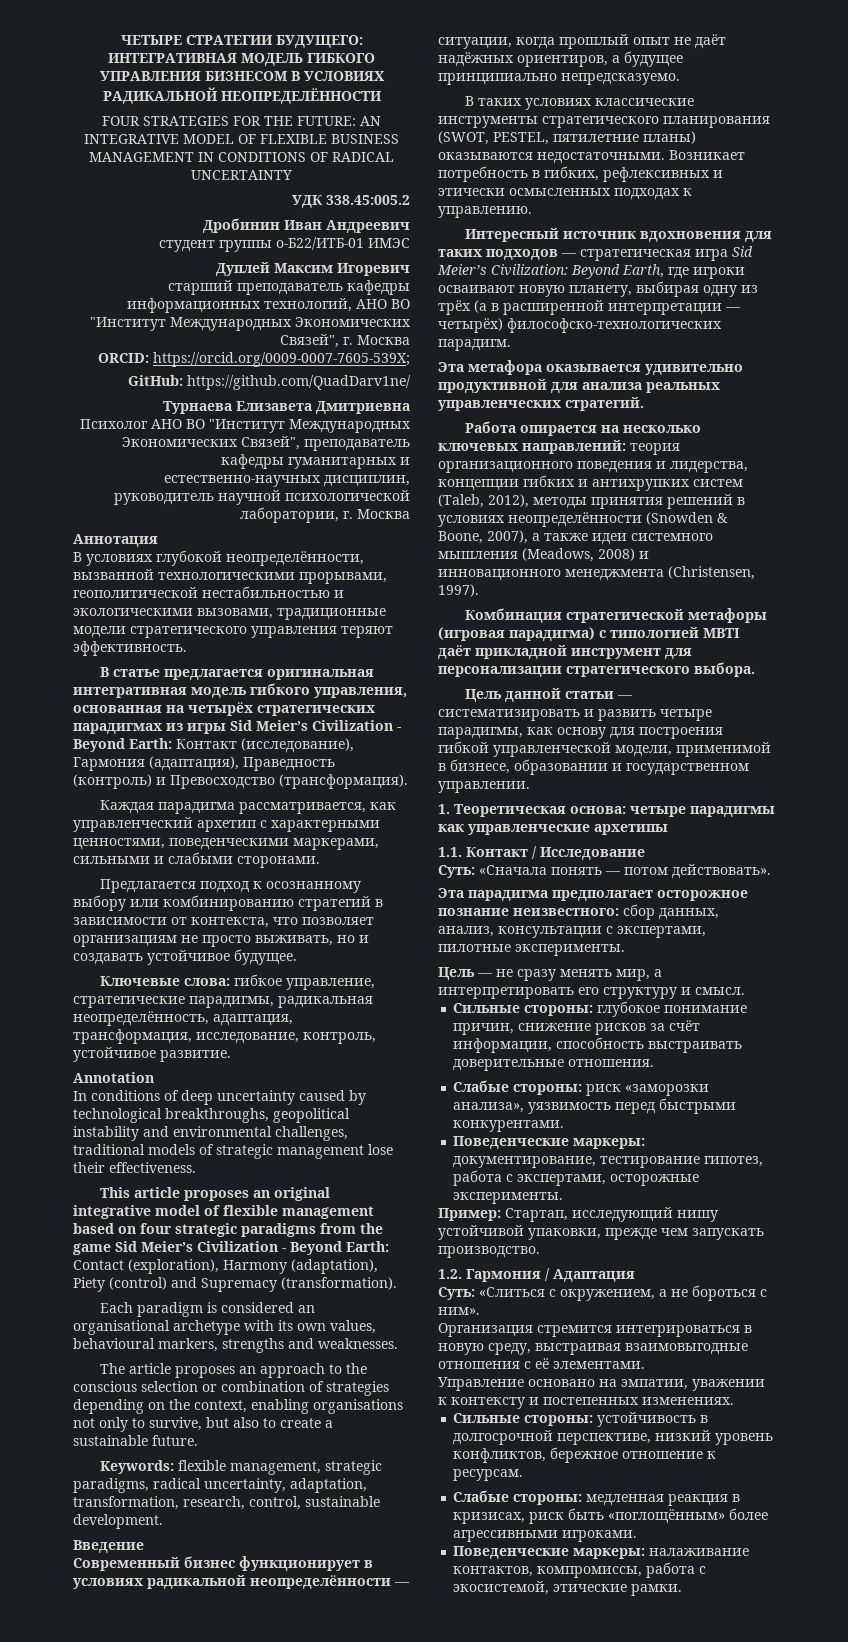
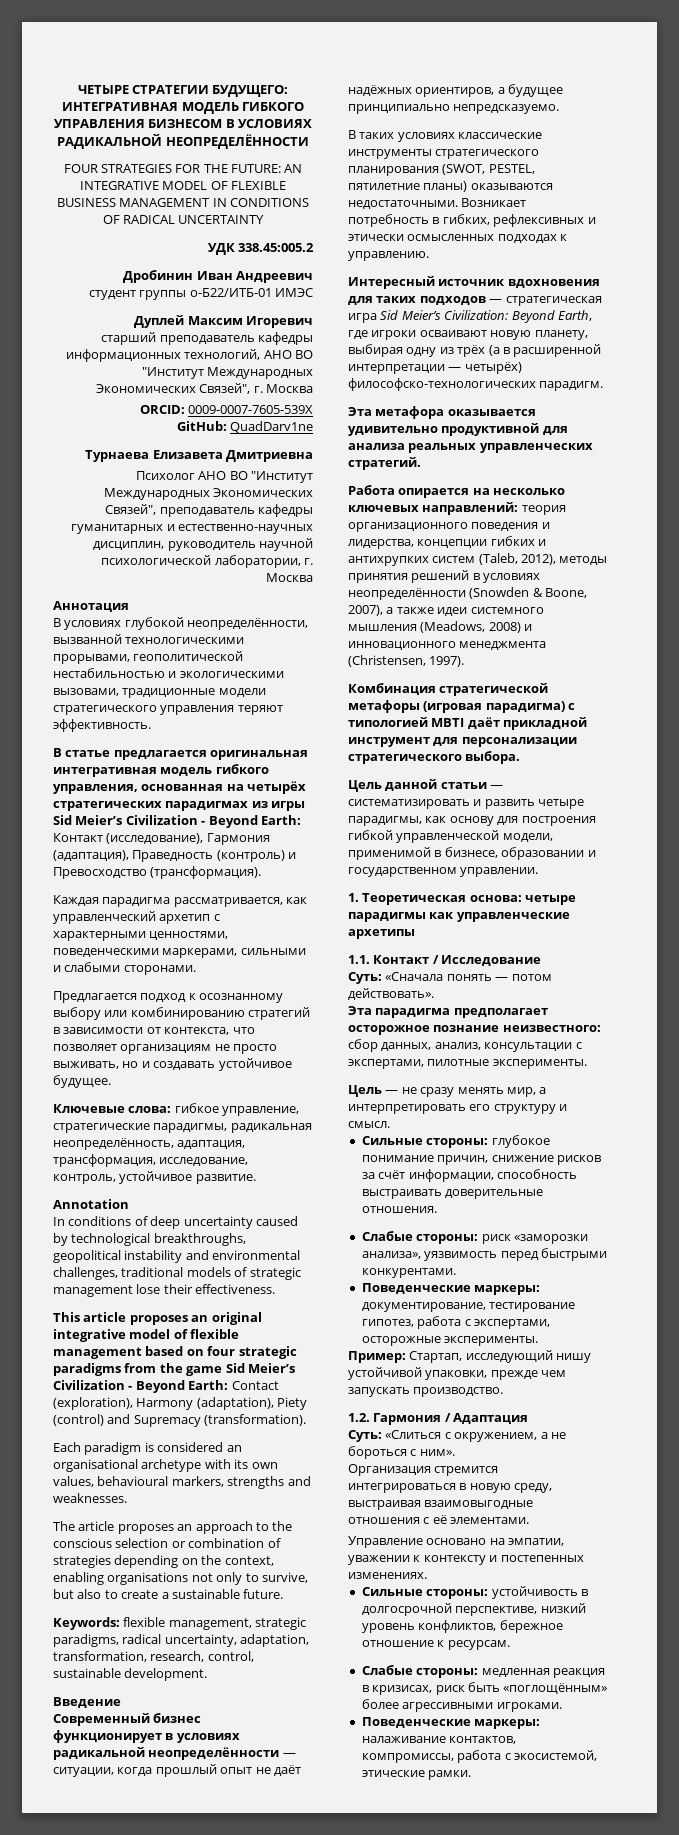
- ORCID: https://orcid.org/0009-0007-7605-539X;
+ ORCID: 0009-0007-7605-539X
- GitHub: https://github.com/QuadDarv1ne/
+ GitHub: QuadDarv1ne

